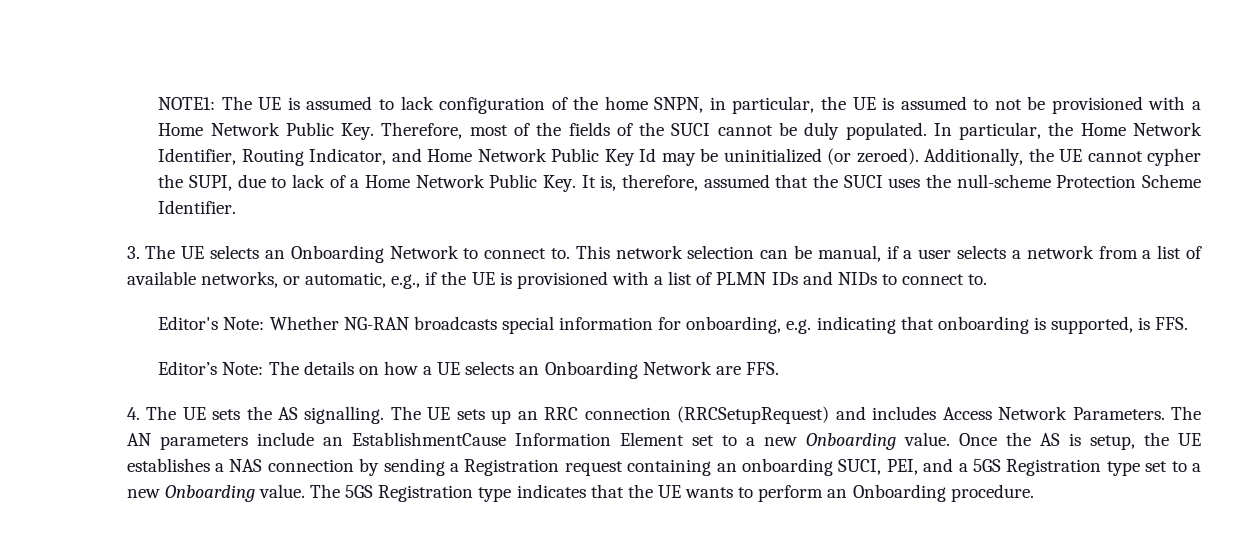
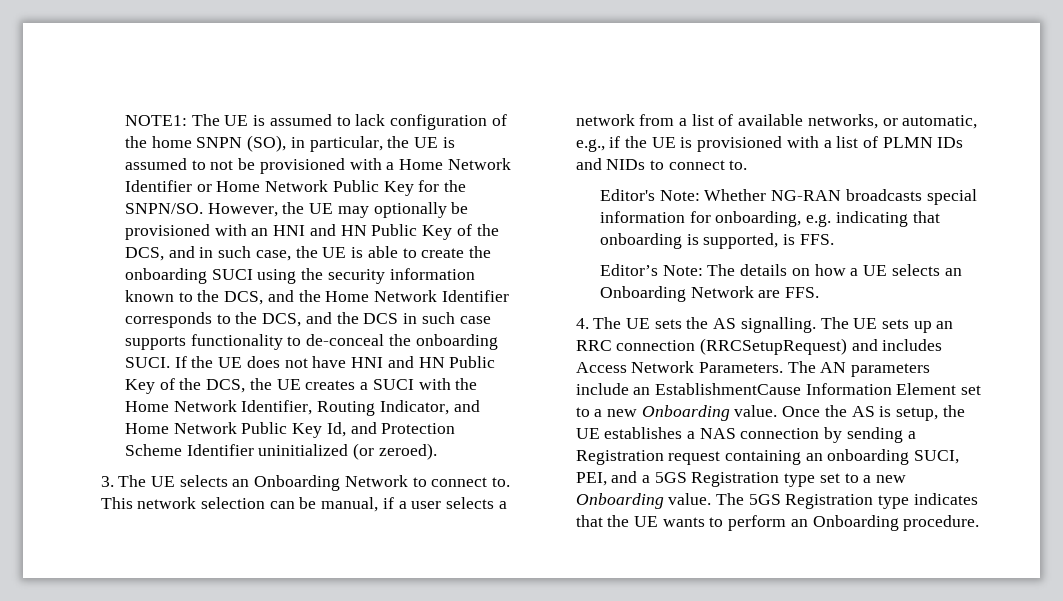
- NOTE1: The UE is assumed to lack configuration of the home SNPN, in particular, the UE is assumed to not be provisioned with a Home Network Public Key. Therefore, most of the fields of the SUCI cannot be duly populated. In particular, the Home Network Identifier, Routing Indicator, and Home Network Public Key Id may be uninitialized (or zeroed). Additionally, the UE cannot cypher the SUPI, due to lack of a Home Network Public Key. It is, therefore, assumed that the SUCI uses the null-scheme Protection Scheme Identifier.
+ NOTE1: The UE is assumed to lack configuration of the home SNPN (SO), in particular, the UE is assumed to not be provisioned with a Home Network Identifier or Home Network Public Key for the SNPN/SO. However, the UE may optionally be provisioned with an HNI and HN Public Key of the DCS, and in such case, the UE is able to create the onboarding SUCI using the security information known to the DCS, and the Home Network Identifier corresponds to the DCS, and the DCS in such case supports functionality to de-conceal the onboarding SUCI. If the UE does not have HNI and HN Public Key of the DCS, the UE creates a SUCI with the Home Network Identifier, Routing Indicator, and Home Network Public Key Id, and Protection Scheme Identifier uninitialized (or zeroed).

